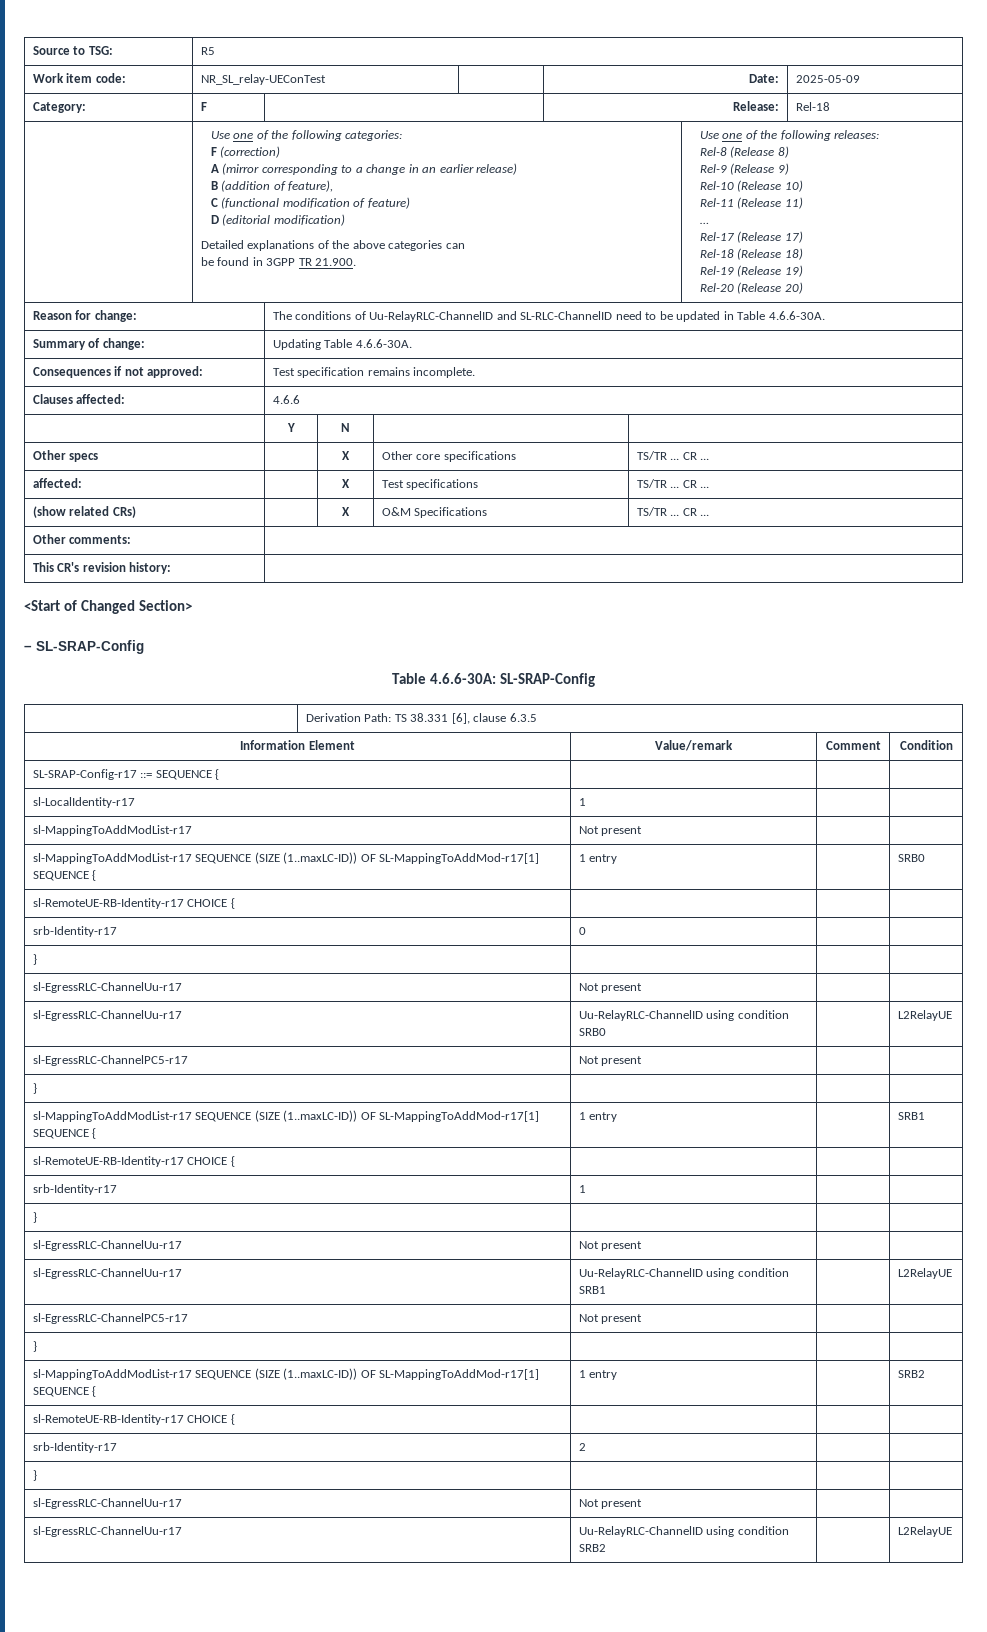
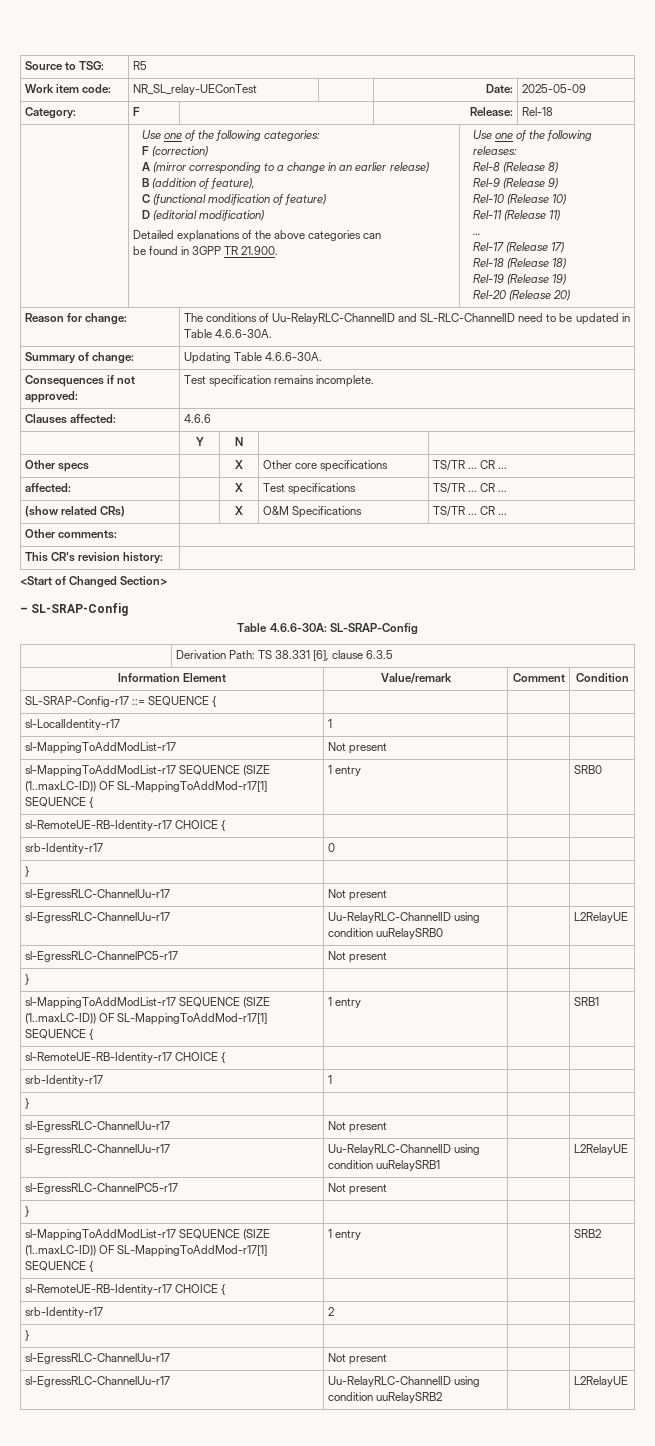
- sl-EgressRLC-ChannelUu-r17 | Uu-RelayRLC-ChannelID using condition SRB0 | | L2RelayUE
+ sl-EgressRLC-ChannelUu-r17 | Uu-RelayRLC-ChannelID using condition uuRelaySRB0 | | L2RelayUE
- sl-EgressRLC-ChannelUu-r17 | Uu-RelayRLC-ChannelID using condition SRB1 | | L2RelayUE
+ sl-EgressRLC-ChannelUu-r17 | Uu-RelayRLC-ChannelID using condition uuRelaySRB1 | | L2RelayUE
- sl-EgressRLC-ChannelUu-r17 | Uu-RelayRLC-ChannelID using condition SRB2 | | L2RelayUE
+ sl-EgressRLC-ChannelUu-r17 | Uu-RelayRLC-ChannelID using condition uuRelaySRB2 | | L2RelayUE

